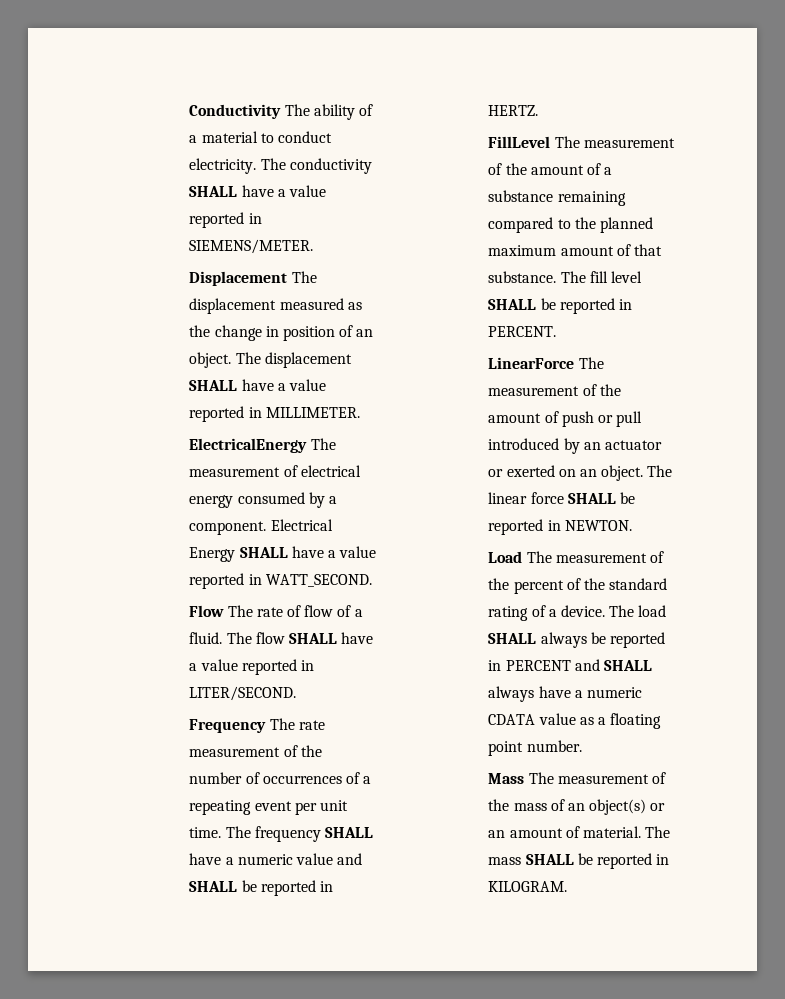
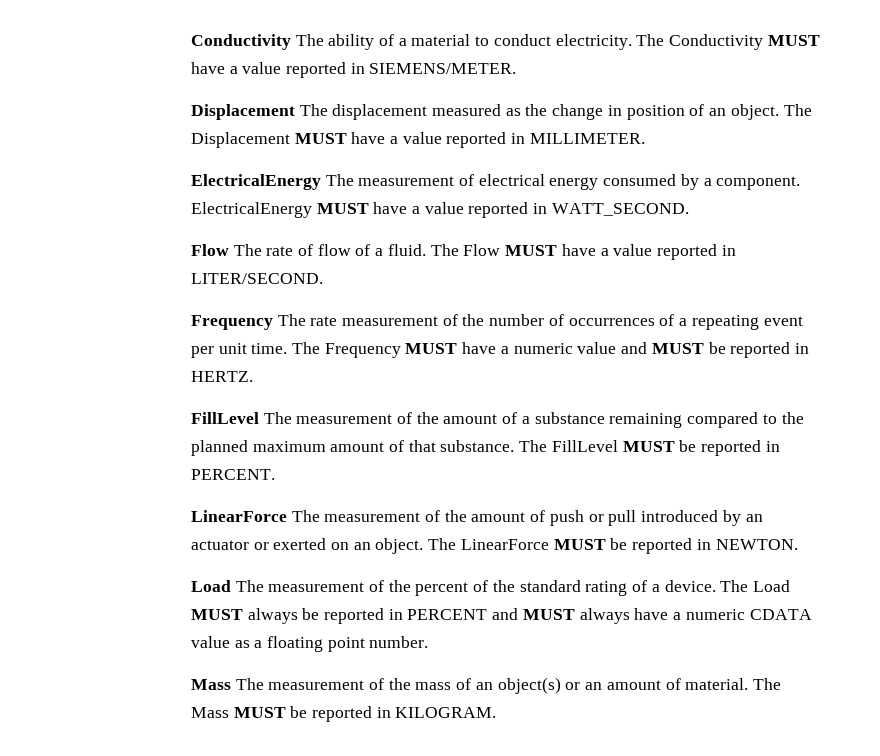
- The conductivity SHALL have a value reported in SIEMENS/METER.
+ The Conductivity MUST have a value reported in SIEMENS/METER.
- The displacement SHALL have a value reported in MILLIMETER.
+ The Displacement MUST have a value reported in MILLIMETER.
- Electrical Energy SHALL have a value reported in WATT_SECOND.
+ ElectricalEnergy MUST have a value reported in WATT_SECOND.
- The flow SHALL have a value reported in LITER/SECOND.
+ The Flow MUST have a value reported in LITER/SECOND.
- The frequency SHALL have a numeric value and SHALL be reported in HERTZ.
+ The Frequency MUST have a numeric value and MUST be reported in HERTZ.
- The fill level SHALL be reported in PERCENT.
+ The FillLevel MUST be reported in PERCENT.
- The linear force SHALL be reported in NEWTON.
+ The LinearForce MUST be reported in NEWTON.
- The load SHALL always be reported in PERCENT and SHALL always have a numeric CDATA value as a floating point number.
+ The Load MUST always be reported in PERCENT and MUST always have a numeric CDATA value as a floating point number.
- The mass SHALL be reported in KILOGRAM.
+ The Mass MUST be reported in KILOGRAM.

